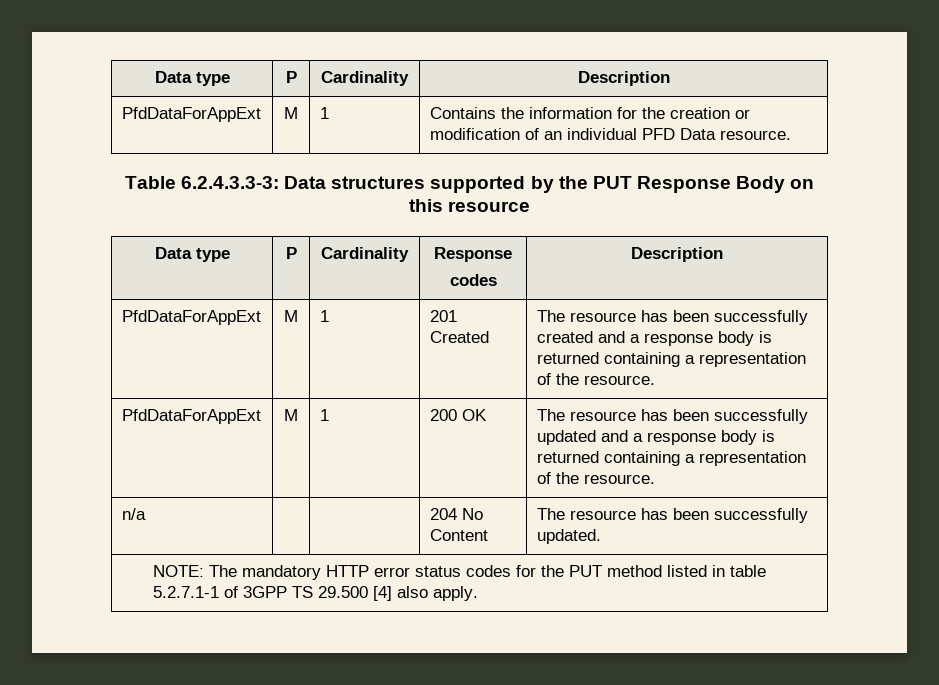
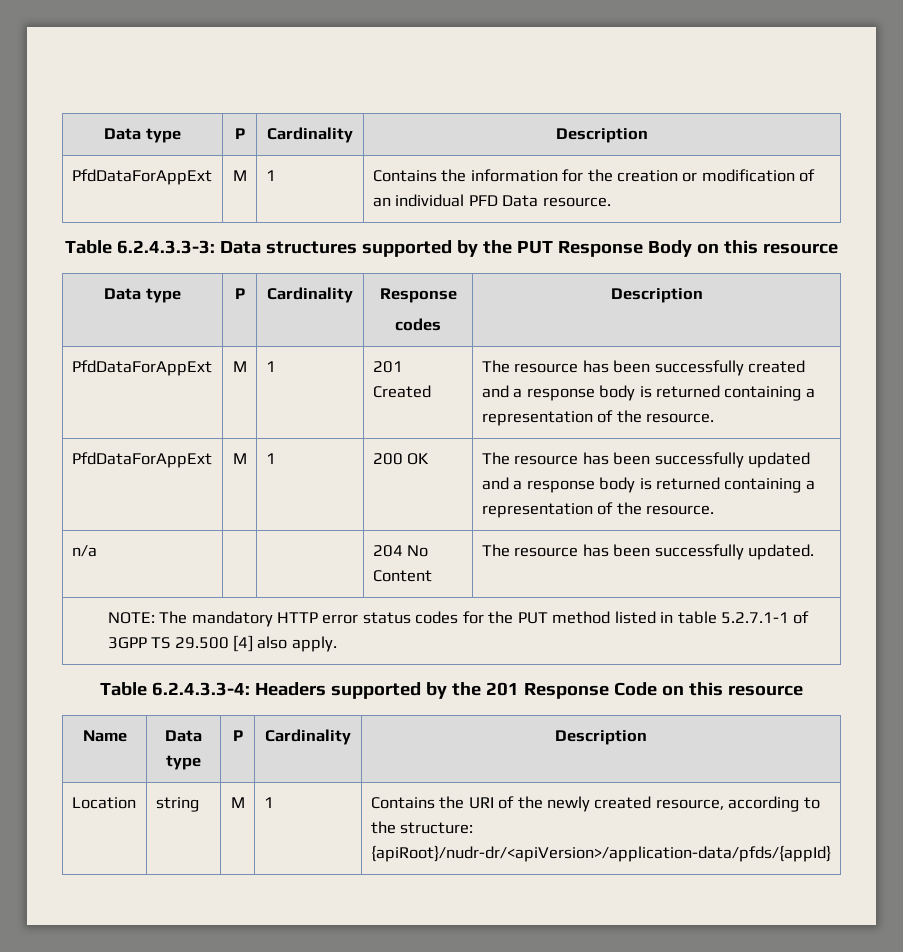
+ Table 6.2.4.3.3-4: Headers supported by the 201 Response Code on this resource
+ Name | Data type | P | Cardinality | Description
+ Location | string | M | 1 | Contains the URI of the newly created resource, according to the structure: {apiRoot}/nudr-dr/<apiVersion>/application-data/pfds/{appId}

